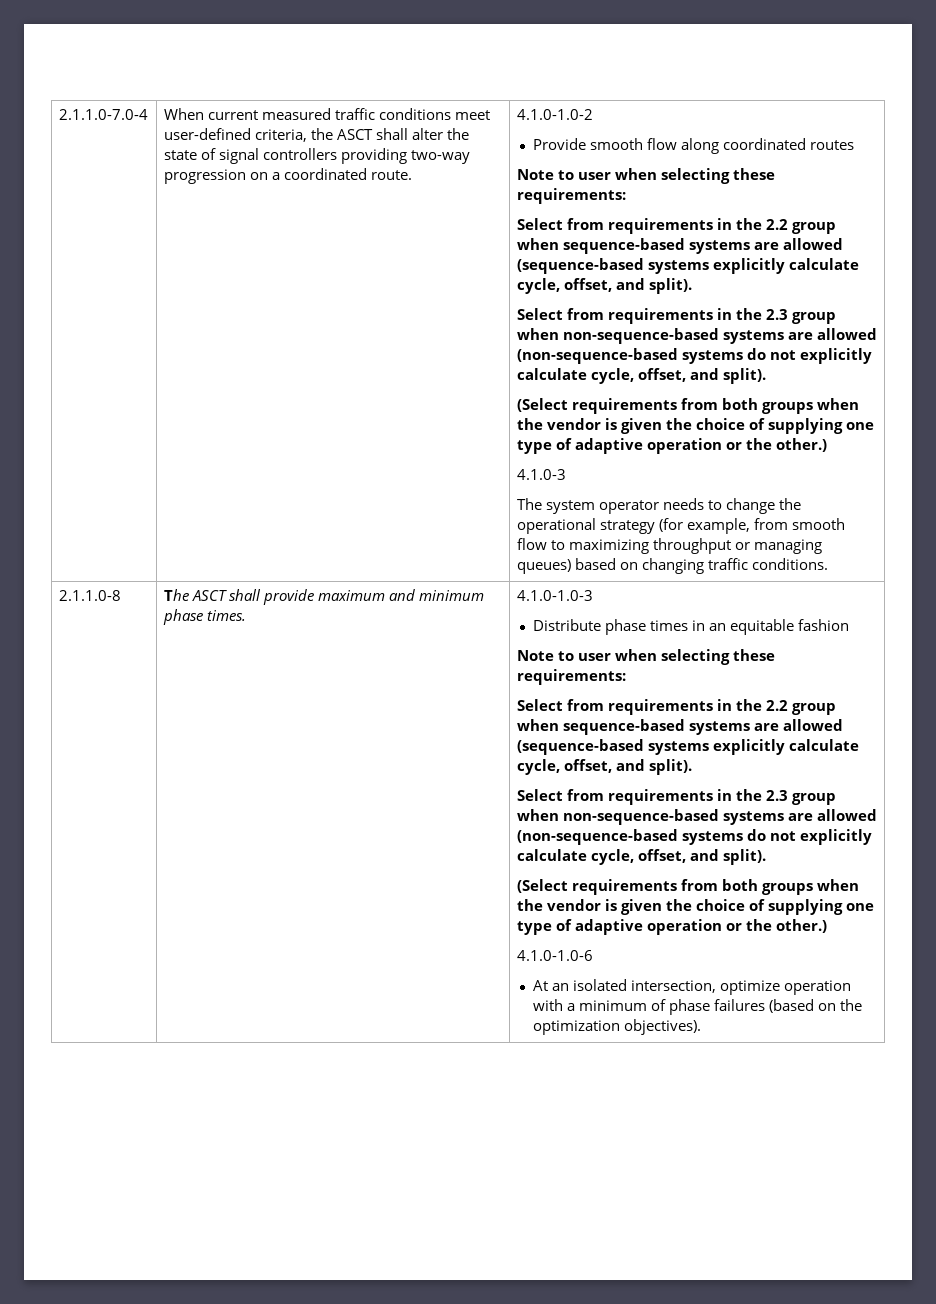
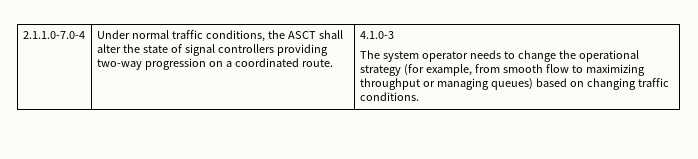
- When current measured traffic conditions meet user-defined criteria, the ASCT shall alter the state of signal controllers providing two-way progression on a coordinated route.
+ Under normal traffic conditions, the ASCT shall alter the state of signal controllers providing two-way progression on a coordinated route.
- 4.1.0-1.0-2
- Provide smooth flow along coordinated routes
- Note to user when selecting these requirements:
- Select from requirements in the 2.2 group when sequence-based systems are allowed (sequence-based systems explicitly calculate cycle, offset, and split).
- Select from requirements in the 2.3 group when non-sequence-based systems are allowed (non-sequence-based systems do not explicitly calculate cycle, offset, and split).
- (Select requirements from both groups when the vendor is given the choice of supplying one type of adaptive operation or the other.)
- 2.1.1.0-8 | The ASCT shall provide maximum and minimum phase times. | 4.1.0-1.0-3
- Distribute phase times in an equitable fashion
- Note to user when selecting these requirements:
- Select from requirements in the 2.2 group when sequence-based systems are allowed (sequence-based systems explicitly calculate cycle, offset, and split).
- Select from requirements in the 2.3 group when non-sequence-based systems are allowed (non-sequence-based systems do not explicitly calculate cycle, offset, and split).
- (Select requirements from both groups when the vendor is given the choice of supplying one type of adaptive operation or the other.)
- 4.1.0-1.0-6
- At an isolated intersection, optimize operation with a minimum of phase failures (based on the optimization objectives).

